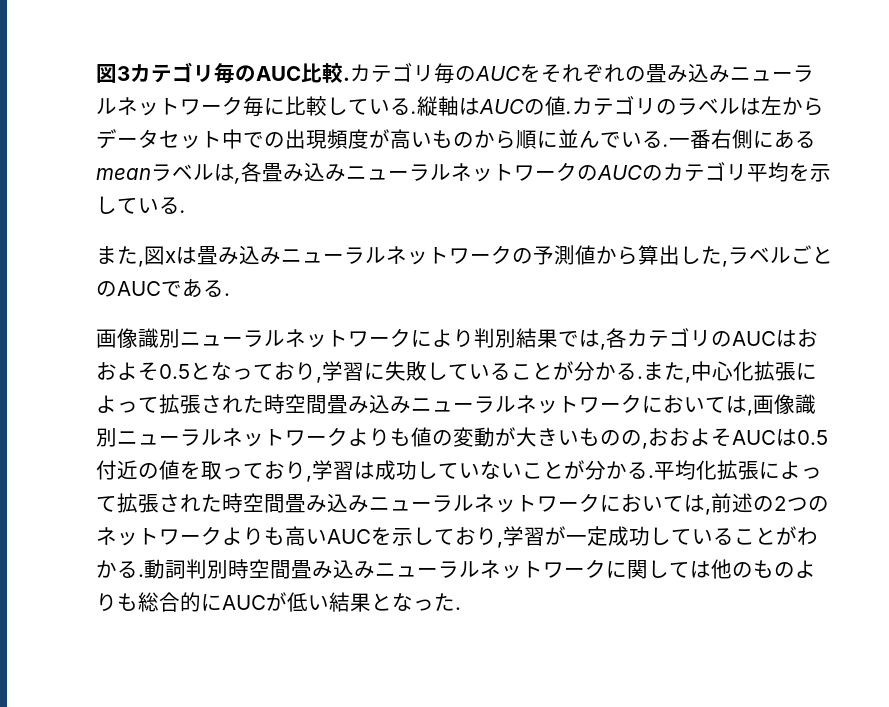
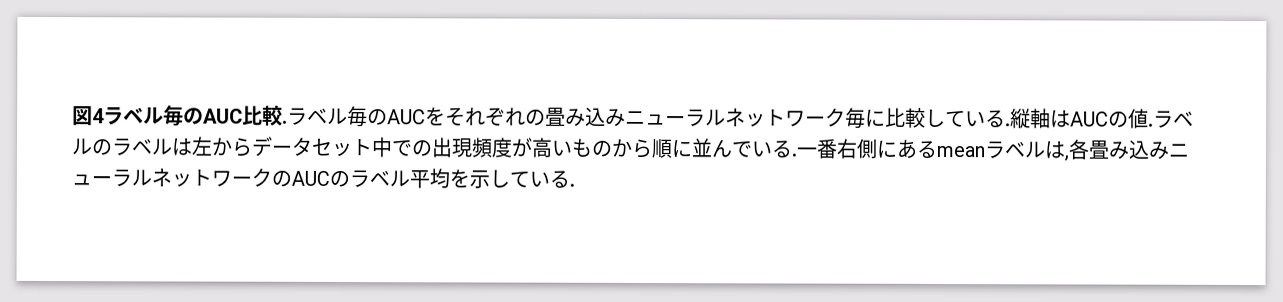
- 図3カテゴリ毎のAUC比較.
+ 図4ラベル毎のAUC比較.
- カテゴリ毎のAUCをそれぞれの畳み込みニューラルネットワーク毎に比較している.
+ ラベル毎のAUCをそれぞれの畳み込みニューラルネットワーク毎に比較している.
- カテゴリのラベルは左からデータセット中での出現頻度が高いものから順に並んでいる.
+ ラベルのラベルは左からデータセット中での出現頻度が高いものから順に並んでいる.
- 一番右側にあるmeanラベルは,各畳み込みニューラルネットワークのAUCのカテゴリ平均を示している.
+ 一番右側にあるmeanラベルは,各畳み込みニューラルネットワークのAUCのラベル平均を示している.
- また,図xは畳み込みニューラルネットワークの予測値から算出した,ラベルごとのAUCである.
- 画像識別ニューラルネットワークにより判別結果では,各カテゴリのAUCはおおよそ0.5となっており,学習に失敗していることが分かる.また,中心化拡張によって拡張された時空間畳み込みニューラルネットワークにおいては,画像識別ニューラルネットワークよりも値の変動が大きいものの,おおよそAUCは0.5付近の値を取っており,学習は成功していないことが分かる.平均化拡張によって拡張された時空間畳み込みニューラルネットワークにおいては,前述の2つのネットワークよりも高いAUCを示しており,学習が一定成功していることがわかる.動詞判別時空間畳み込みニューラルネットワークに関しては他のものよりも総合的にAUCが低い結果となった.

